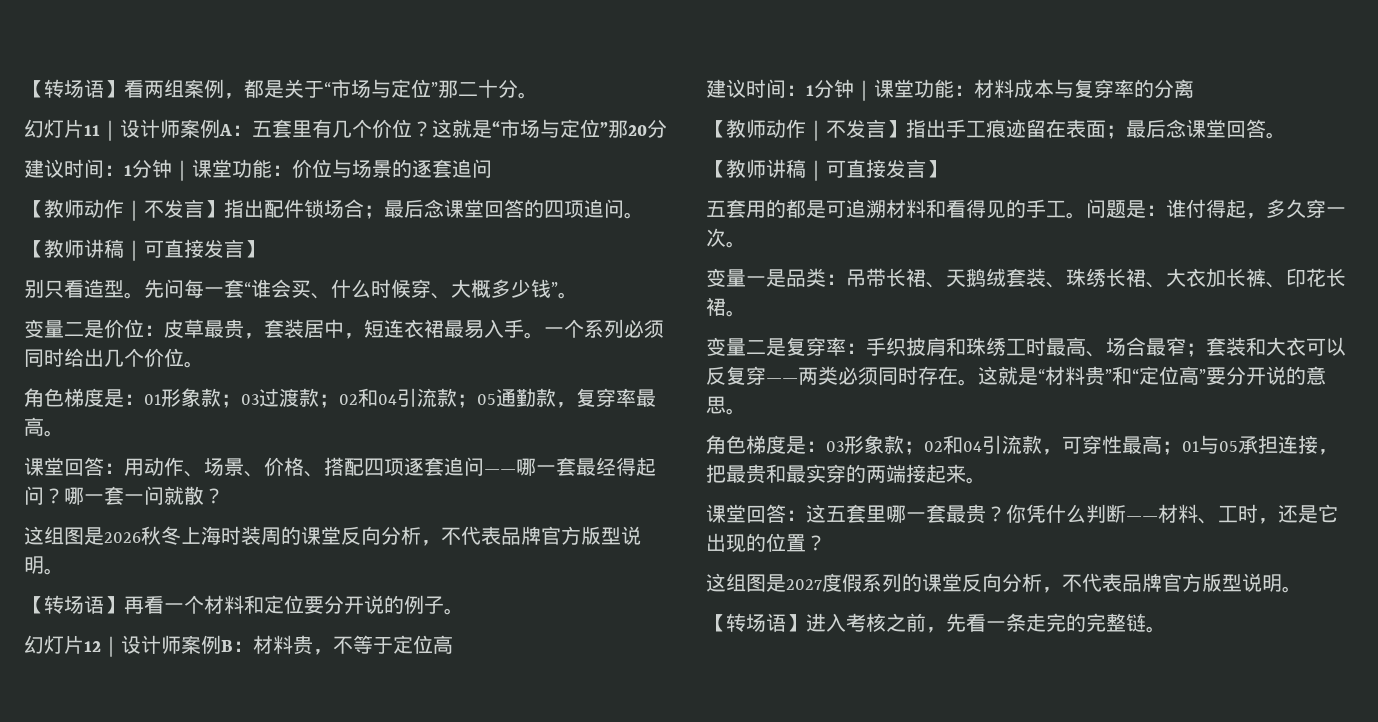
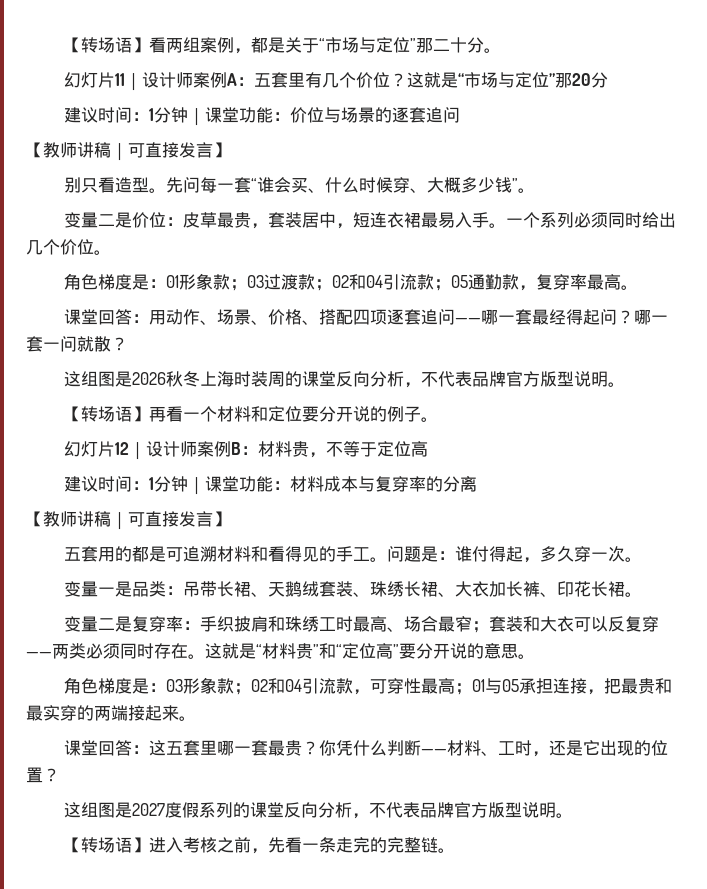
- 【教师动作｜不发言】指出配件锁场合；最后念课堂回答的四项追问。
- 【教师动作｜不发言】指出手工痕迹留在表面；最后念课堂回答。

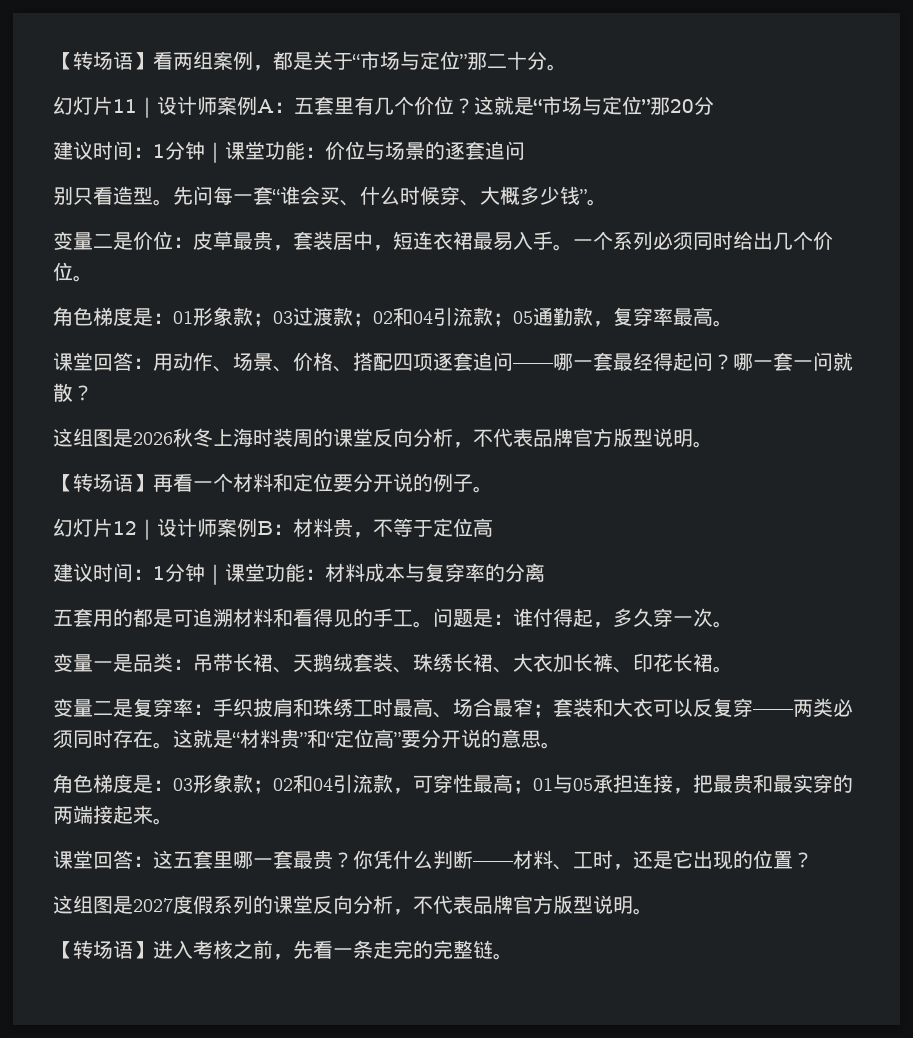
  建议时间：1分钟｜课堂功能：价位与场景的逐套追问
- 【教师讲稿｜可直接发言】
  建议时间：1分钟｜课堂功能：材料成本与复穿率的分离
- 【教师讲稿｜可直接发言】

